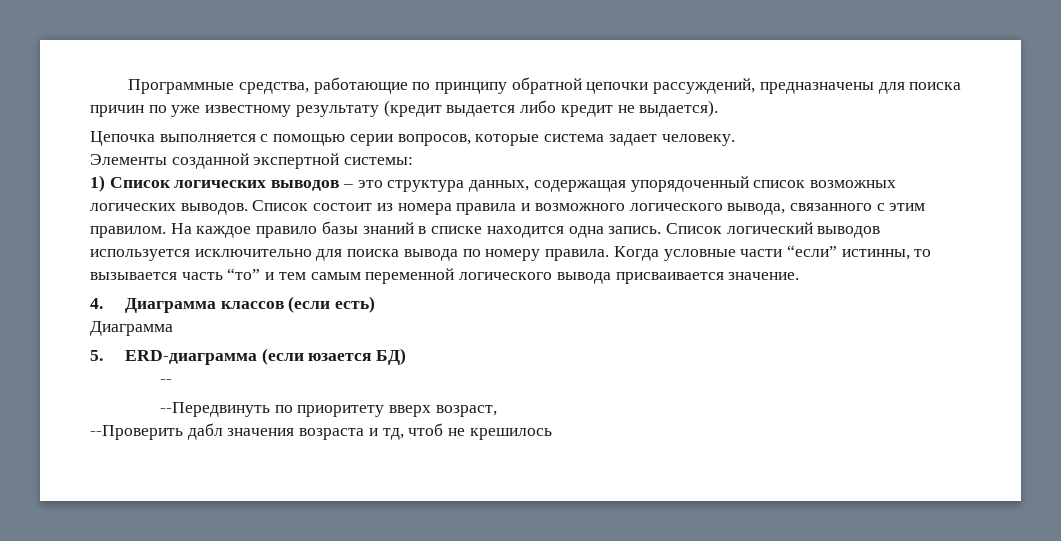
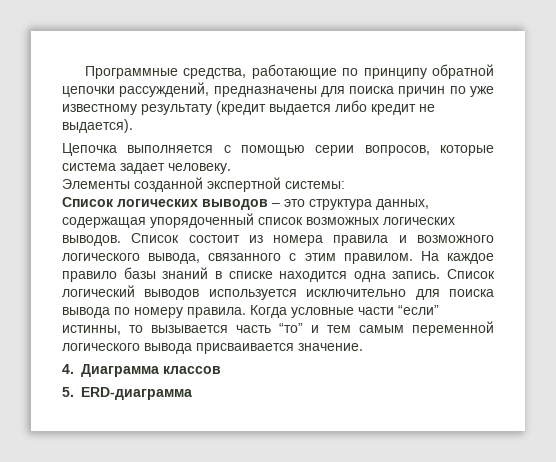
- 1) Список логических выводов – это структура данных, содержащая упорядоченный список возможных логических выводов.
+ Список логических выводов – это структура данных, содержащая упорядоченный список возможных логических выводов.
- 4. Диаграмма классов (если есть)
- Диаграмма
+ 4. Диаграмма классов
- 5. ERD-диаграмма (если юзается БД)
- --
- --Передвинуть по приоритету вверх возраст,
- --Проверить дабл значения возраста и тд, чтоб не крешилось
+ 5. ERD-диаграмма

